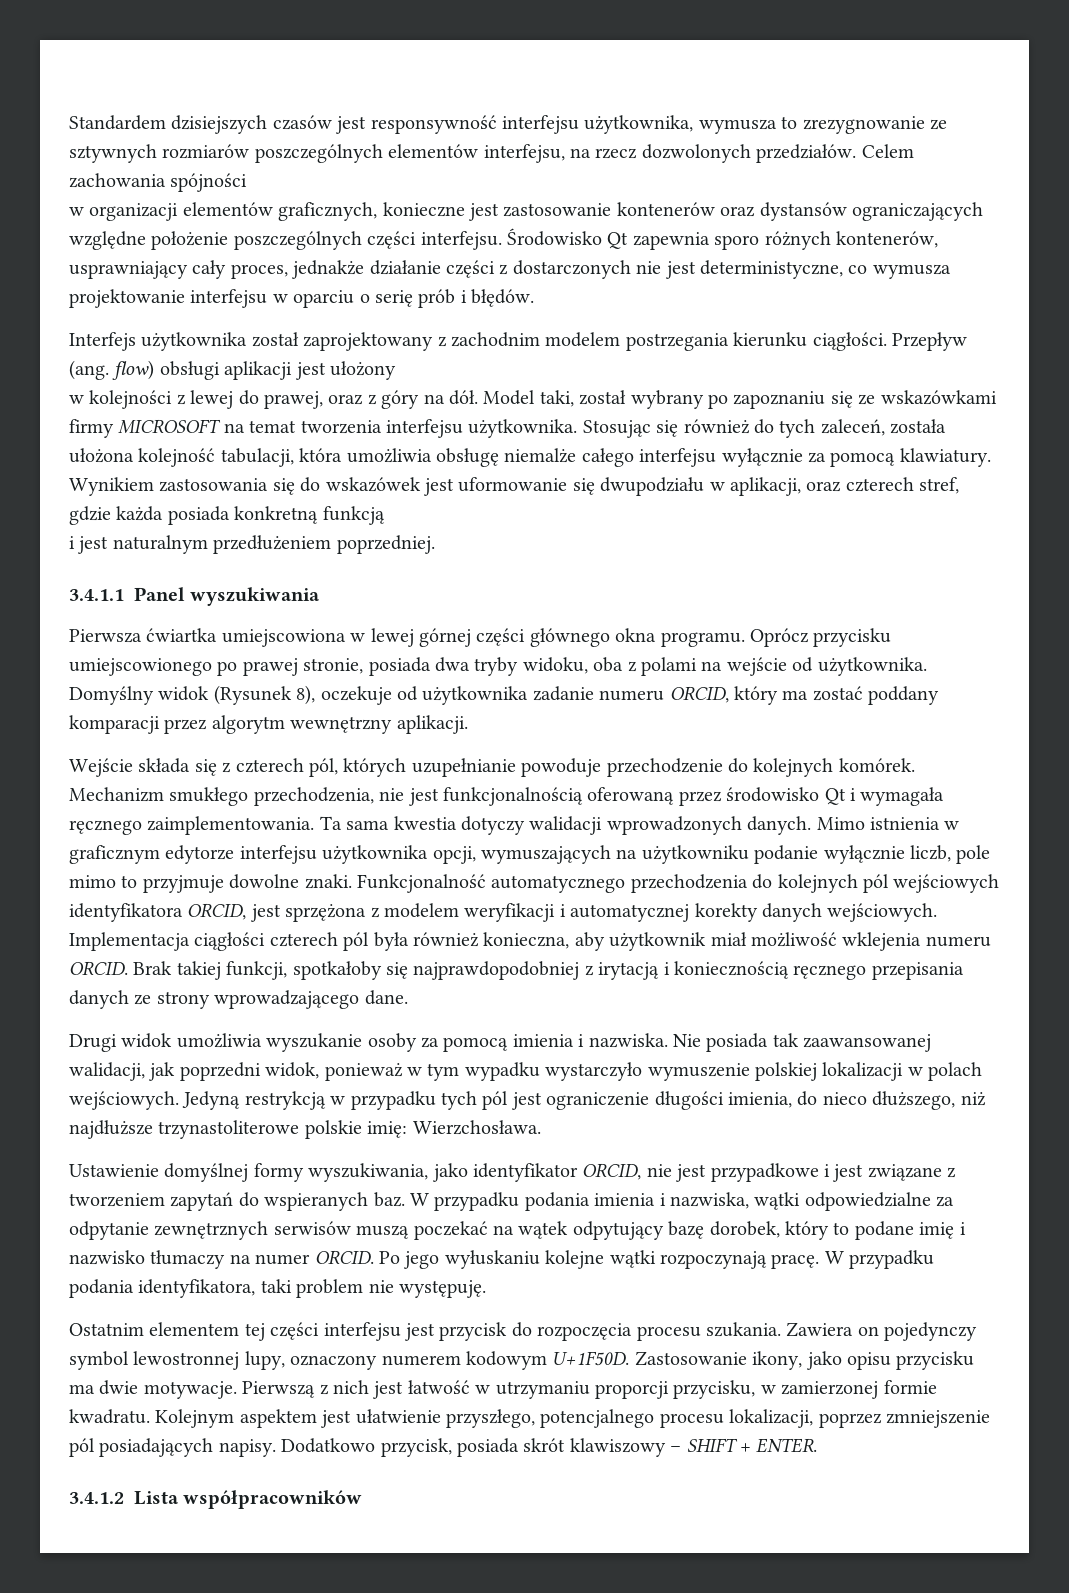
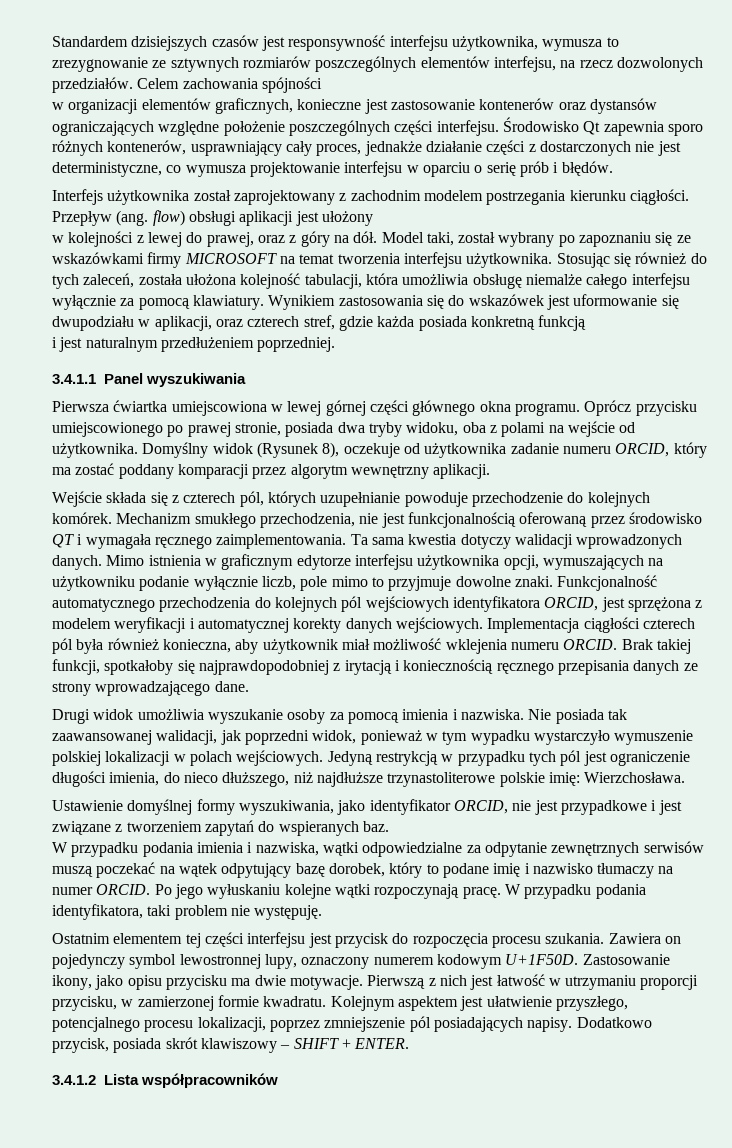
- Mechanizm smukłego przechodzenia, nie jest funkcjonalnością oferowaną przez środowisko Qt i wymagała ręcznego zaimplementowania.
+ Mechanizm smukłego przechodzenia, nie jest funkcjonalnością oferowaną przez środowisko QT i wymagała ręcznego zaimplementowania.
- Ustawienie domyślnej formy wyszukiwania, jako identyfikator ORCID, nie jest przypadkowe i jest związane z tworzeniem zapytań do wspieranych baz. W przypadku podania imienia i nazwiska, wątki odpowiedzialne za odpytanie zewnętrznych serwisów muszą poczekać na wątek odpytujący bazę dorobek, który to podane imię i nazwisko tłumaczy na numer ORCID.
+ Ustawienie domyślnej formy wyszukiwania, jako identyfikator ORCID, nie jest przypadkowe i jest związane z tworzeniem zapytań do wspieranych baz.
+ W przypadku podania imienia i nazwiska, wątki odpowiedzialne za odpytanie zewnętrznych serwisów muszą poczekać na wątek odpytujący bazę dorobek, który to podane imię i nazwisko tłumaczy na numer ORCID.

